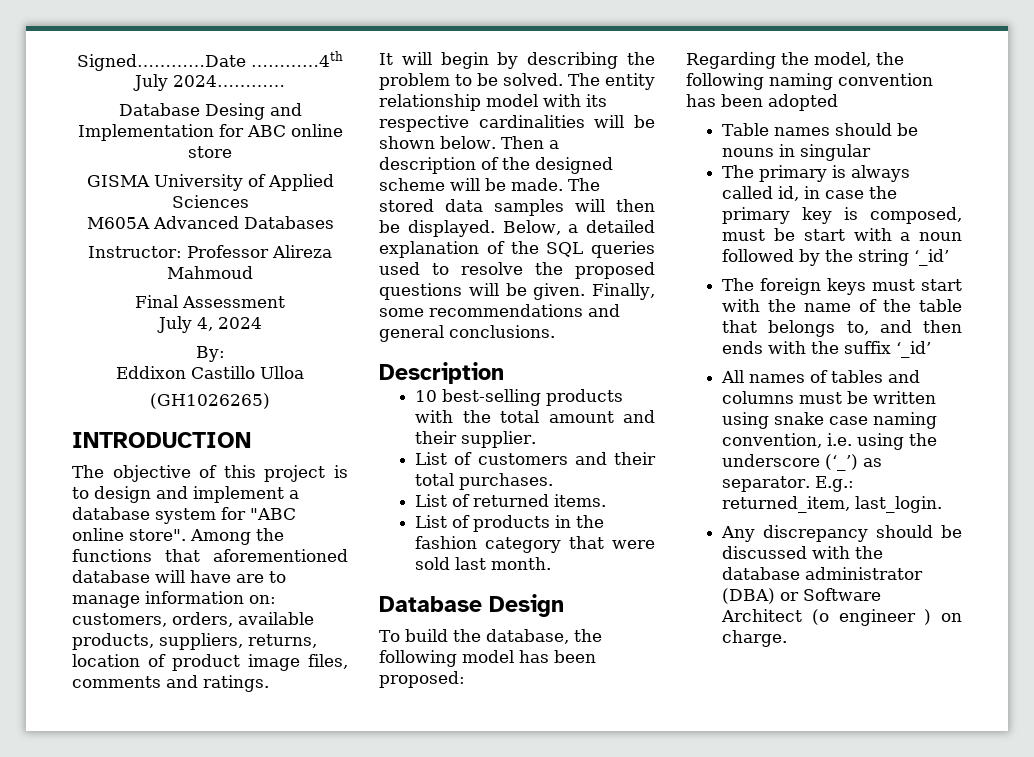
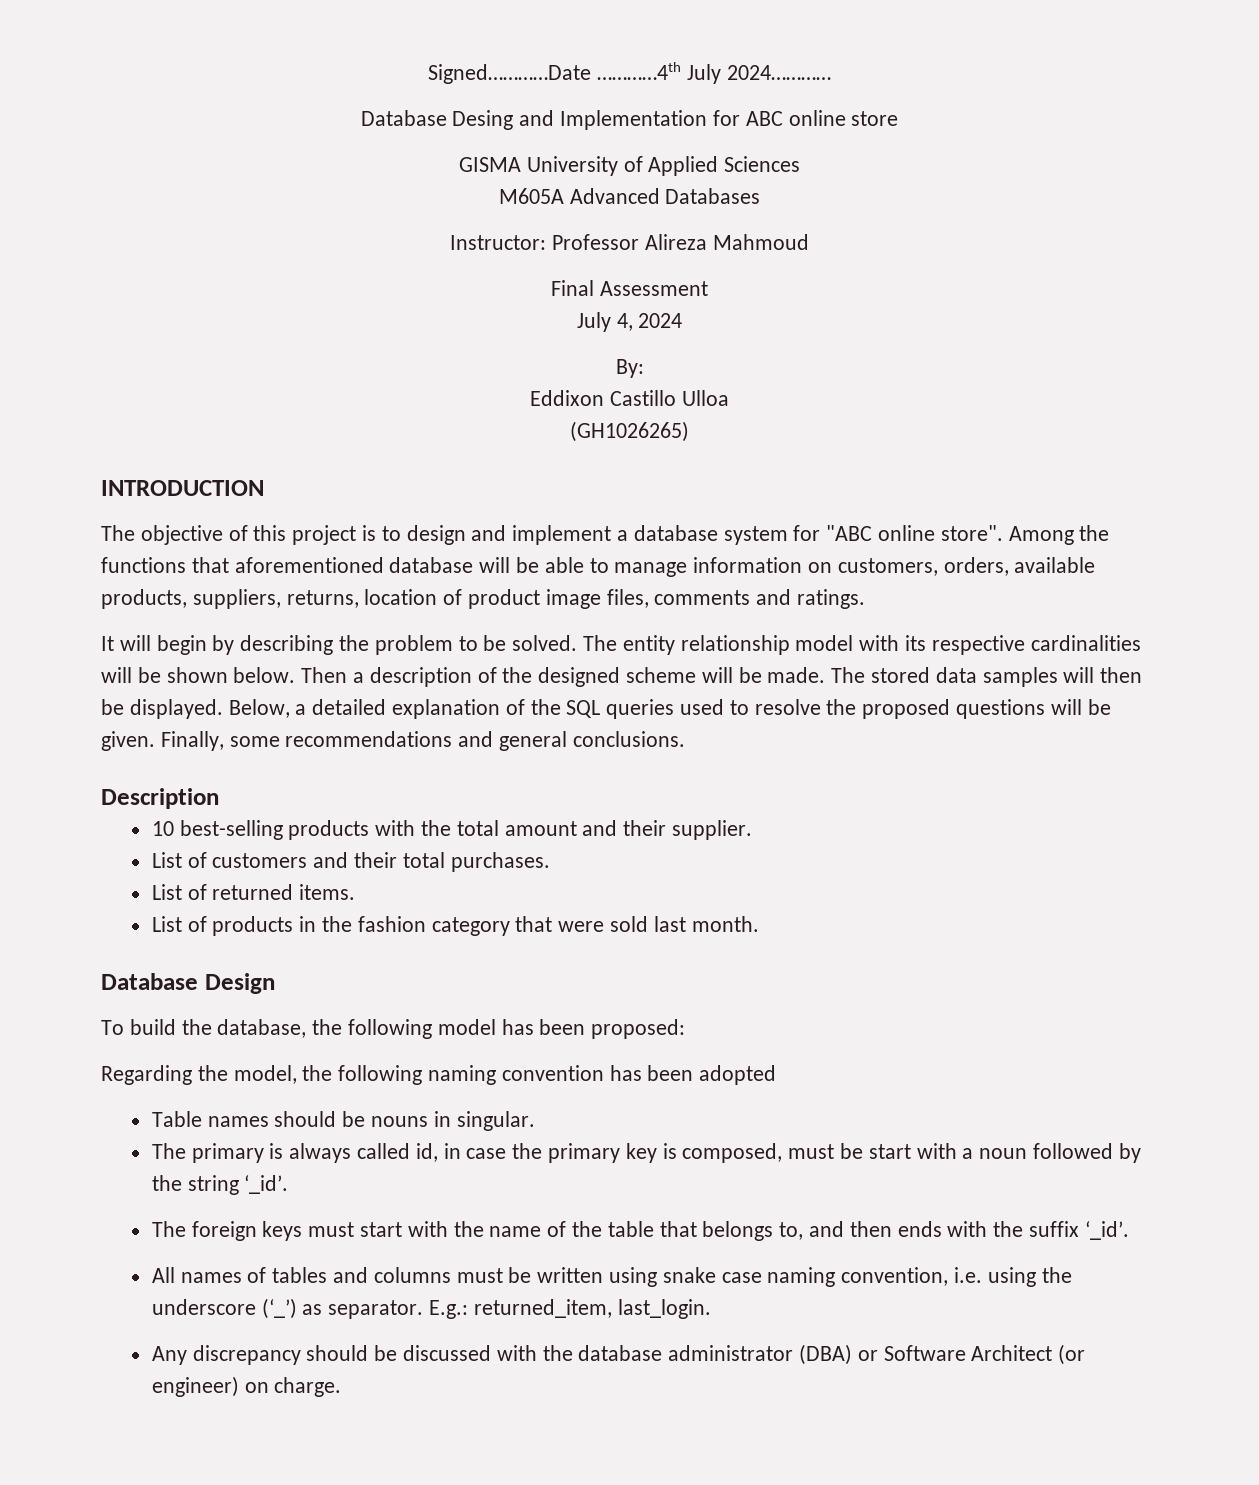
- Among the functions that aforementioned database will have are to manage information on: customers, orders, available products, suppliers, returns, location of product image files, comments and ratings.
+ Among the functions that aforementioned database will be able to manage information on customers, orders, available products, suppliers, returns, location of product image files, comments and ratings.
- Table names should be nouns in singular
+ Table names should be nouns in singular.
- The primary is always called id, in case the primary key is composed, must be start with a noun followed by the string ‘_id’
+ The primary is always called id, in case the primary key is composed, must be start with a noun followed by the string ‘_id’.
- The foreign keys must start with the name of the table that belongs to, and then ends with the suffix ‘_id’
+ The foreign keys must start with the name of the table that belongs to, and then ends with the suffix ‘_id’.
- Any discrepancy should be discussed with the database administrator (DBA) or Software Architect (o engineer ) on charge.
+ Any discrepancy should be discussed with the database administrator (DBA) or Software Architect (or engineer) on charge.

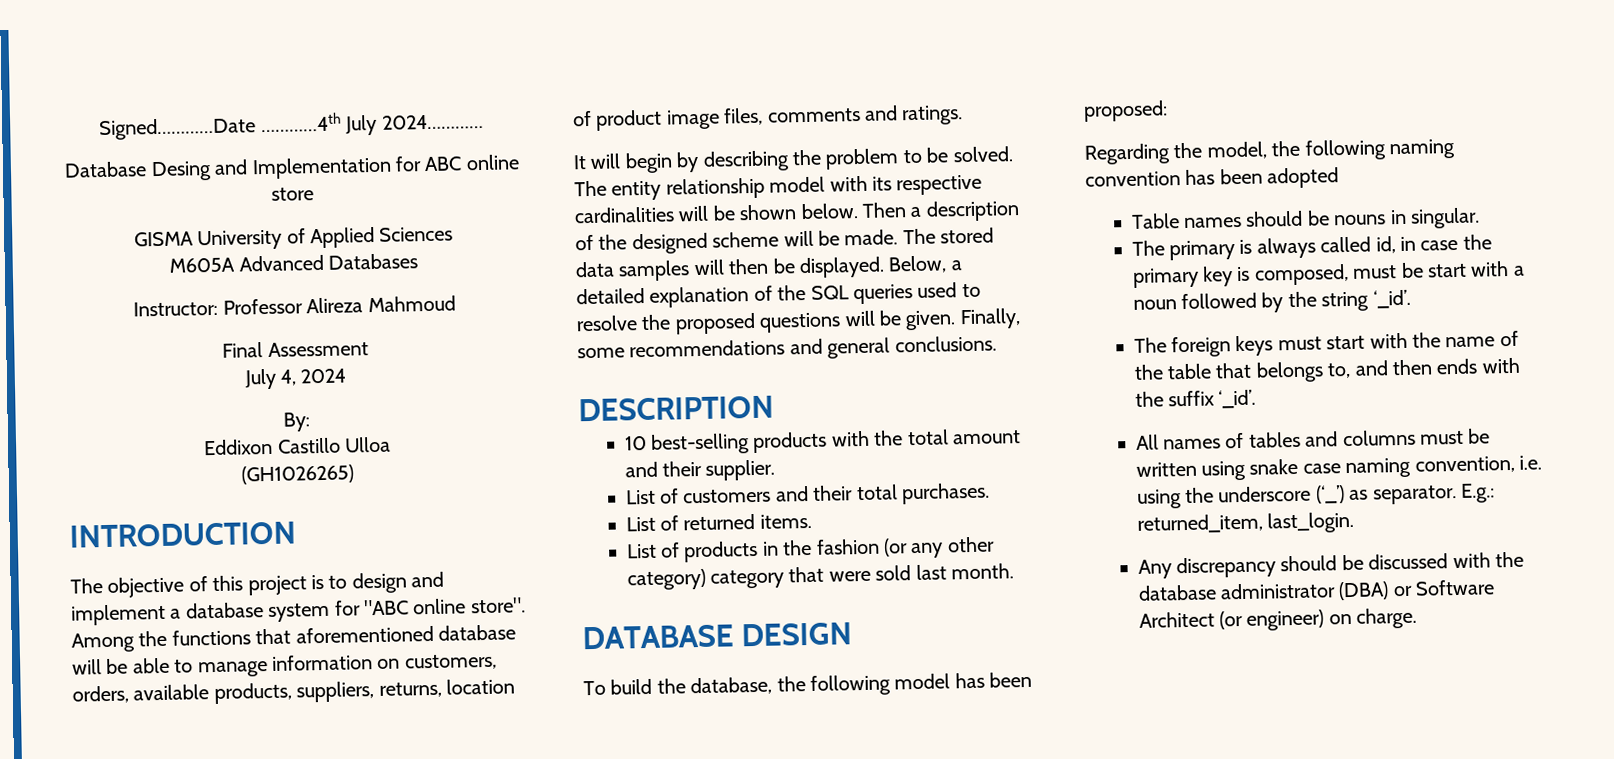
- Description
+ DESCRIPTION
- List of products in the fashion category that were sold last month.
+ List of products in the fashion (or any other category) category that were sold last month.
- Database Design
+ DATABASE DESIGN

